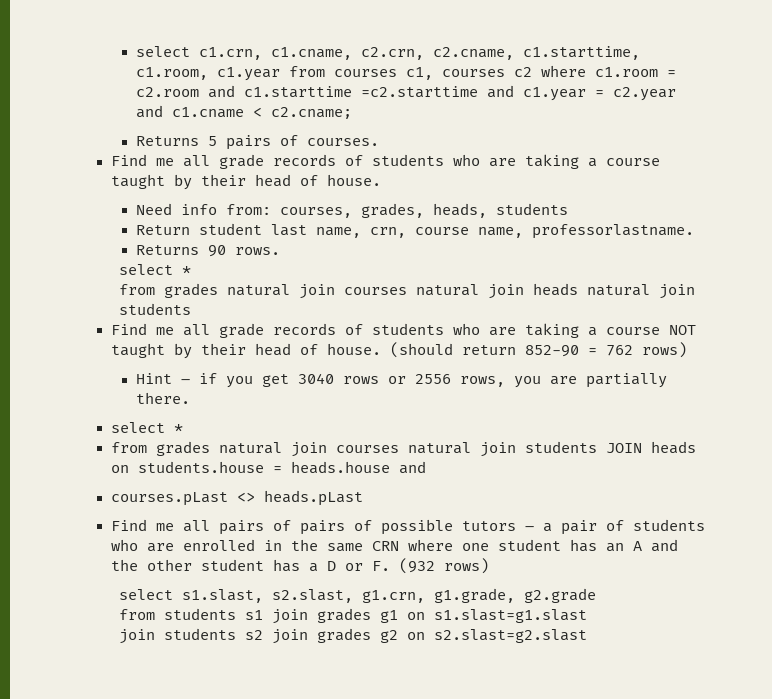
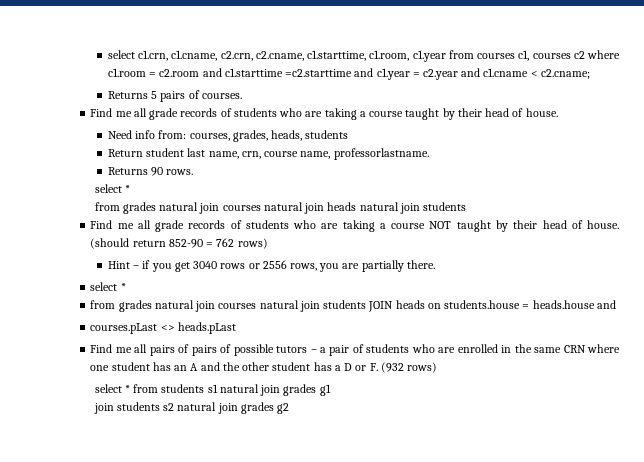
- select s1.slast, s2.slast, g1.crn, g1.grade, g2.grade
- from students s1 join grades g1 on s1.slast=g1.slast
+ select * from students s1 natural join grades g1
- join students s2 join grades g2 on s2.slast=g2.slast
+ join students s2 natural join grades g2

